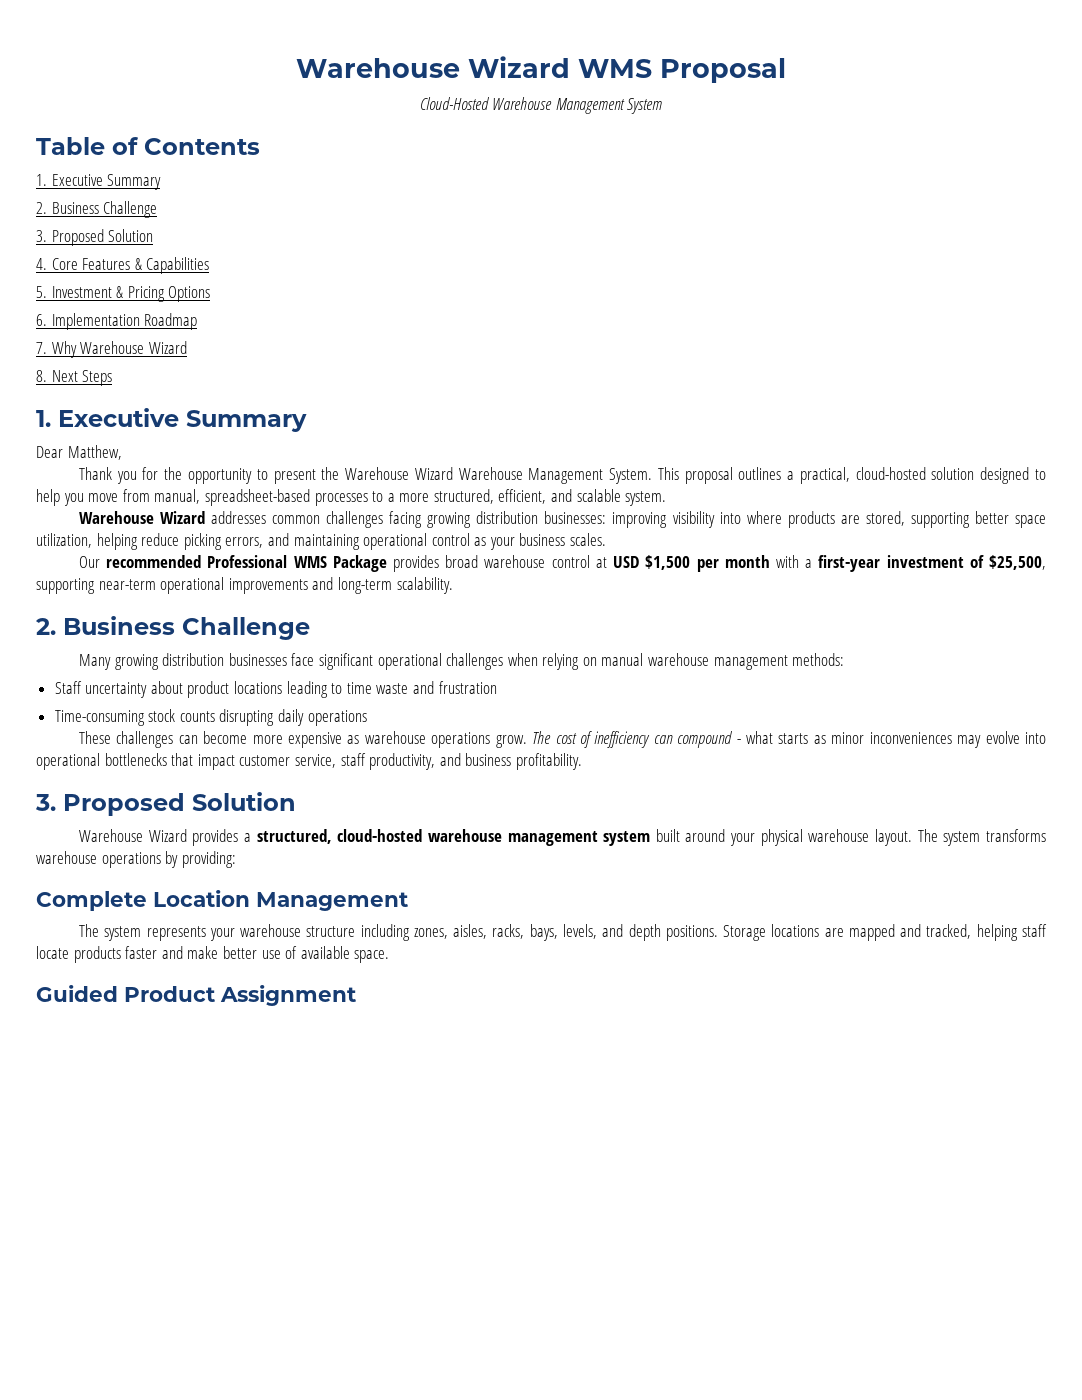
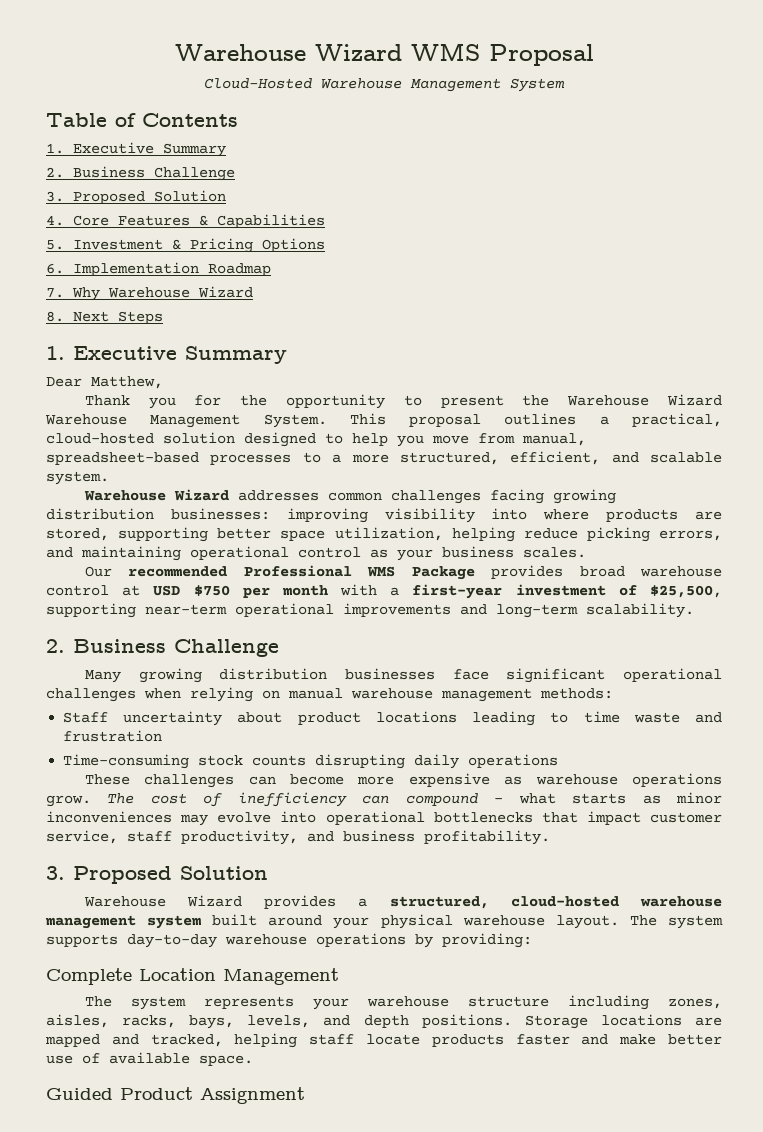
- Our recommended Professional WMS Package provides broad warehouse control at USD $1,500 per month with a first-year investment of $25,500, supporting near-term operational improvements and long-term scalability.
+ Our recommended Professional WMS Package provides broad warehouse control at USD $750 per month with a first-year investment of $25,500, supporting near-term operational improvements and long-term scalability.
- The system transforms warehouse operations by providing:
+ The system supports day-to-day warehouse operations by providing:

